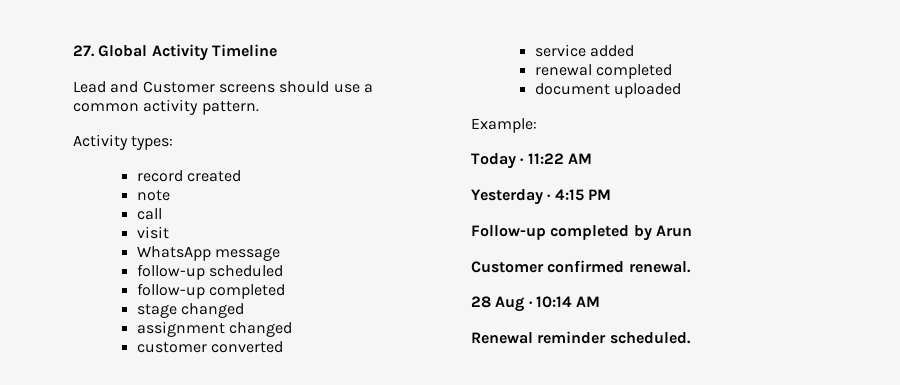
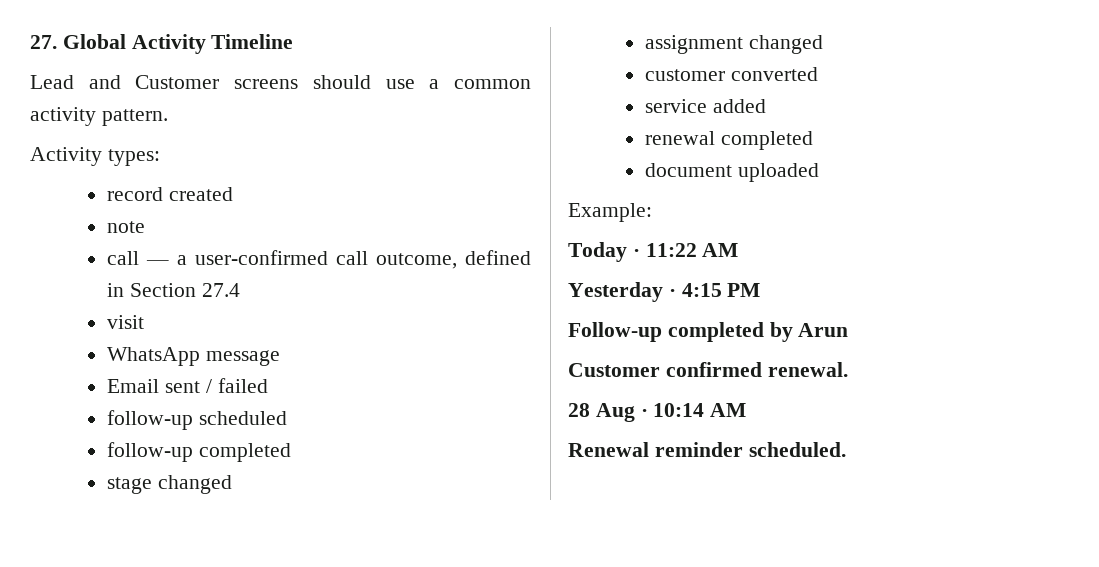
- call
+ call — a user-confirmed call outcome, defined in Section 27.4
+ Email sent / failed

